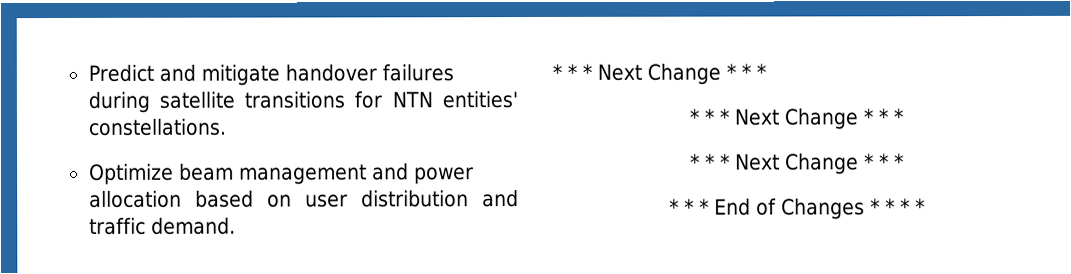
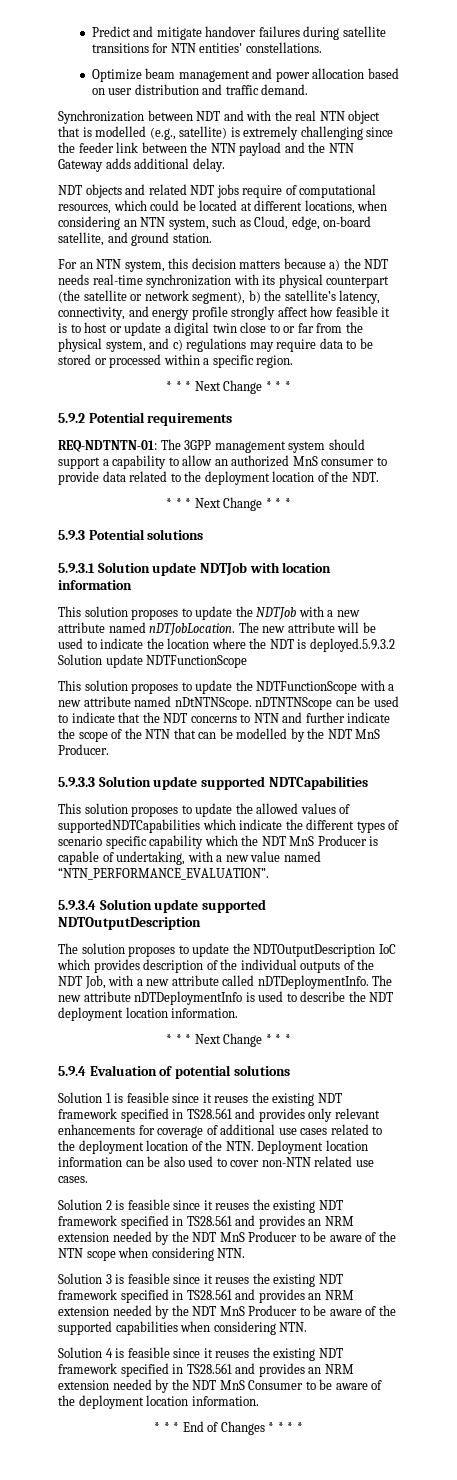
  Optimize beam management and power allocation based on user distribution and traffic demand.
+ Synchronization between NDT and with the real NTN object that is modelled (e.g., satellite) is extremely challenging since the feeder link between the NTN payload and the NTN Gateway adds additional delay.
+ NDT objects and related NDT jobs require of computational resources, which could be located at different locations, when considering an NTN system, such as Cloud, edge, on-board satellite, and ground station.
+ For an NTN system, this decision matters because a) the NDT needs real-time synchronization with its physical counterpart (the satellite or network segment), b) the satellite’s latency, connectivity, and energy profile strongly affect how feasible it is to host or update a digital twin close to or far from the physical system, and c) regulations may require data to be stored or processed within a specific region.
  * * * Next Change * * *
+ 5.9.2 Potential requirements
+ REQ-NDTNTN-01: The 3GPP management system should support a capability to allow an authorized MnS consumer to provide data related to the deployment location of the NDT.
  * * * Next Change * * *
+ 5.9.3 Potential solutions
+ 5.9.3.1 Solution update NDTJob with location information
+ This solution proposes to update the NDTJob with a new attribute named nDTJobLocation. The new attribute will be used to indicate the location where the NDT is deployed.5.9.3.2 Solution update NDTFunctionScope
+ This solution proposes to update the NDTFunctionScope with a new attribute named nDtNTNScope. nDTNTNScope can be used to indicate that the NDT concerns to NTN and further indicate the scope of the NTN that can be modelled by the NDT MnS Producer.
+ 5.9.3.3 Solution update supported NDTCapabilities
+ This solution proposes to update the allowed values of supportedNDTCapabilities which indicate the different types of scenario specific capability which the NDT MnS Producer is capable of undertaking, with a new value named “NTN_PERFORMANCE_EVALUATION”.
+ 5.9.3.4 Solution update supported NDTOutputDescription
+ The solution proposes to update the NDTOutputDescription IoC which provides description of the individual outputs of the NDT Job, with a new attribute called nDTDeploymentInfo. The new attribute nDTDeploymentInfo is used to describe the NDT deployment location information.
  * * * Next Change * * *
+ 5.9.4 Evaluation of potential solutions
+ Solution 1 is feasible since it reuses the existing NDT framework specified in TS28.561 and provides only relevant enhancements for coverage of additional use cases related to the deployment location of the NTN. Deployment location information can be also used to cover non-NTN related use cases.
+ Solution 2 is feasible since it reuses the existing NDT framework specified in TS28.561 and provides an NRM extension needed by the NDT MnS Producer to be aware of the NTN scope when considering NTN.
+ Solution 3 is feasible since it reuses the existing NDT framework specified in TS28.561 and provides an NRM extension needed by the NDT MnS Producer to be aware of the supported capabilities when considering NTN.
+ Solution 4 is feasible since it reuses the existing NDT framework specified in TS28.561 and provides an NRM extension needed by the NDT MnS Consumer to be aware of the deployment location information.

